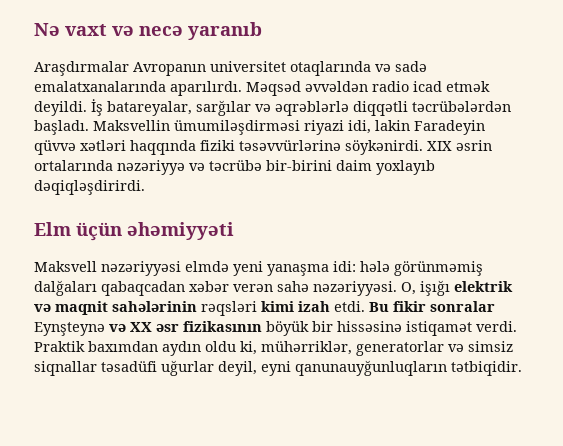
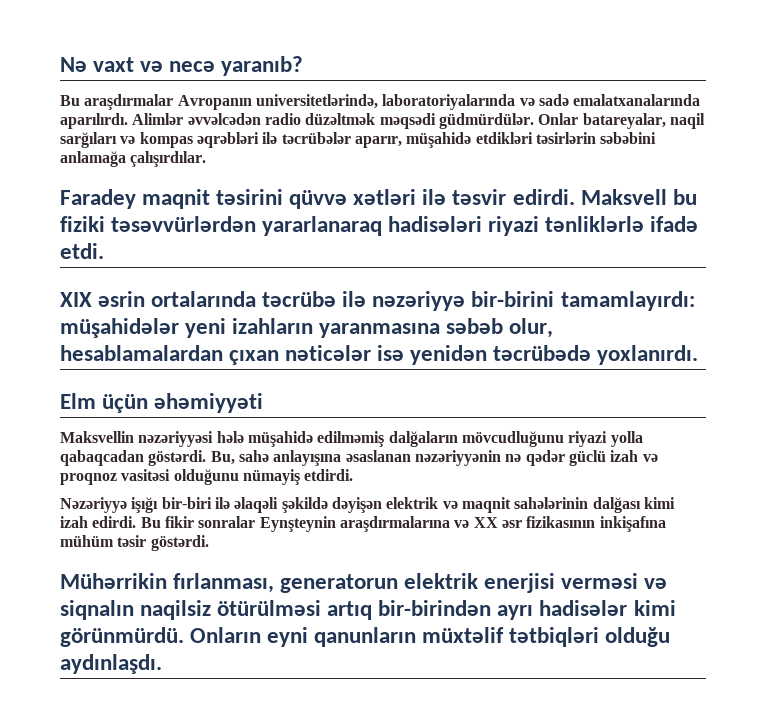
- Nə vaxt və necə yaranıb
- Araşdırmalar Avropanın universitet otaqlarında və sadə emalatxanalarında aparılırdı. Məqsəd əvvəldən radio icad etmək deyildi. İş batareyalar, sarğılar və əqrəblərlə diqqətli təcrübələrdən başladı. Maksvellin ümumiləşdirməsi riyazi idi, lakin Faradeyin qüvvə xətləri haqqında fiziki təsəvvürlərinə söykənirdi. XIX əsrin ortalarında nəzəriyyə və təcrübə bir-birini daim yoxlayıb dəqiqləşdirirdi.
+ Nə vaxt və necə yaranıb?
+ Bu araşdırmalar Avropanın universitetlərində, laboratoriyalarında və sadə emalatxanalarında aparılırdı. Alimlər əvvəlcədən radio düzəltmək məqsədi güdmürdülər. Onlar batareyalar, naqil sarğıları və kompas əqrəbləri ilə təcrübələr aparır, müşahidə etdikləri təsirlərin səbəbini anlamağa çalışırdılar.
+ Faradey maqnit təsirini qüvvə xətləri ilə təsvir edirdi. Maksvell bu fiziki təsəvvürlərdən yararlanaraq hadisələri riyazi tənliklərlə ifadə etdi.
+ XIX əsrin ortalarında təcrübə ilə nəzəriyyə bir-birini tamamlayırdı: müşahidələr yeni izahların yaranmasına səbəb olur, hesablamalardan çıxan nəticələr isə yenidən təcrübədə yoxlanırdı.
  Elm üçün əhəmiyyəti
- Maksvell nəzəriyyəsi elmdə yeni yanaşma idi: hələ görünməmiş dalğaları qabaqcadan xəbər verən sahə nəzəriyyəsi. O, işığı elektrik və maqnit sahələrinin rəqsləri kimi izah etdi.
+ Maksvellin nəzəriyyəsi hələ müşahidə edilməmiş dalğaların mövcudluğunu riyazi yolla qabaqcadan göstərdi. Bu, sahə anlayışına əsaslanan nəzəriyyənin nə qədər güclü izah və proqnoz vasitəsi olduğunu nümayiş etdirdi.
+ Nəzəriyyə işığı bir-biri ilə əlaqəli şəkildə dəyişən elektrik və maqnit sahələrinin dalğası kimi izah edirdi.
- Bu fikir sonralar Eynşteynə və XX əsr fizikasının böyük bir hissəsinə istiqamət verdi. Praktik baxımdan aydın oldu ki, mühərriklər, generatorlar və simsiz siqnallar təsadüfi uğurlar deyil, eyni qanunauyğunluqların tətbiqidir.
+ Bu fikir sonralar Eynşteynin araşdırmalarına və XX əsr fizikasının inkişafına mühüm təsir göstərdi.
+ Mühərrikin fırlanması, generatorun elektrik enerjisi verməsi və siqnalın naqilsiz ötürülməsi artıq bir-birindən ayrı hadisələr kimi görünmürdü. Onların eyni qanunların müxtəlif tətbiqləri olduğu aydınlaşdı.

